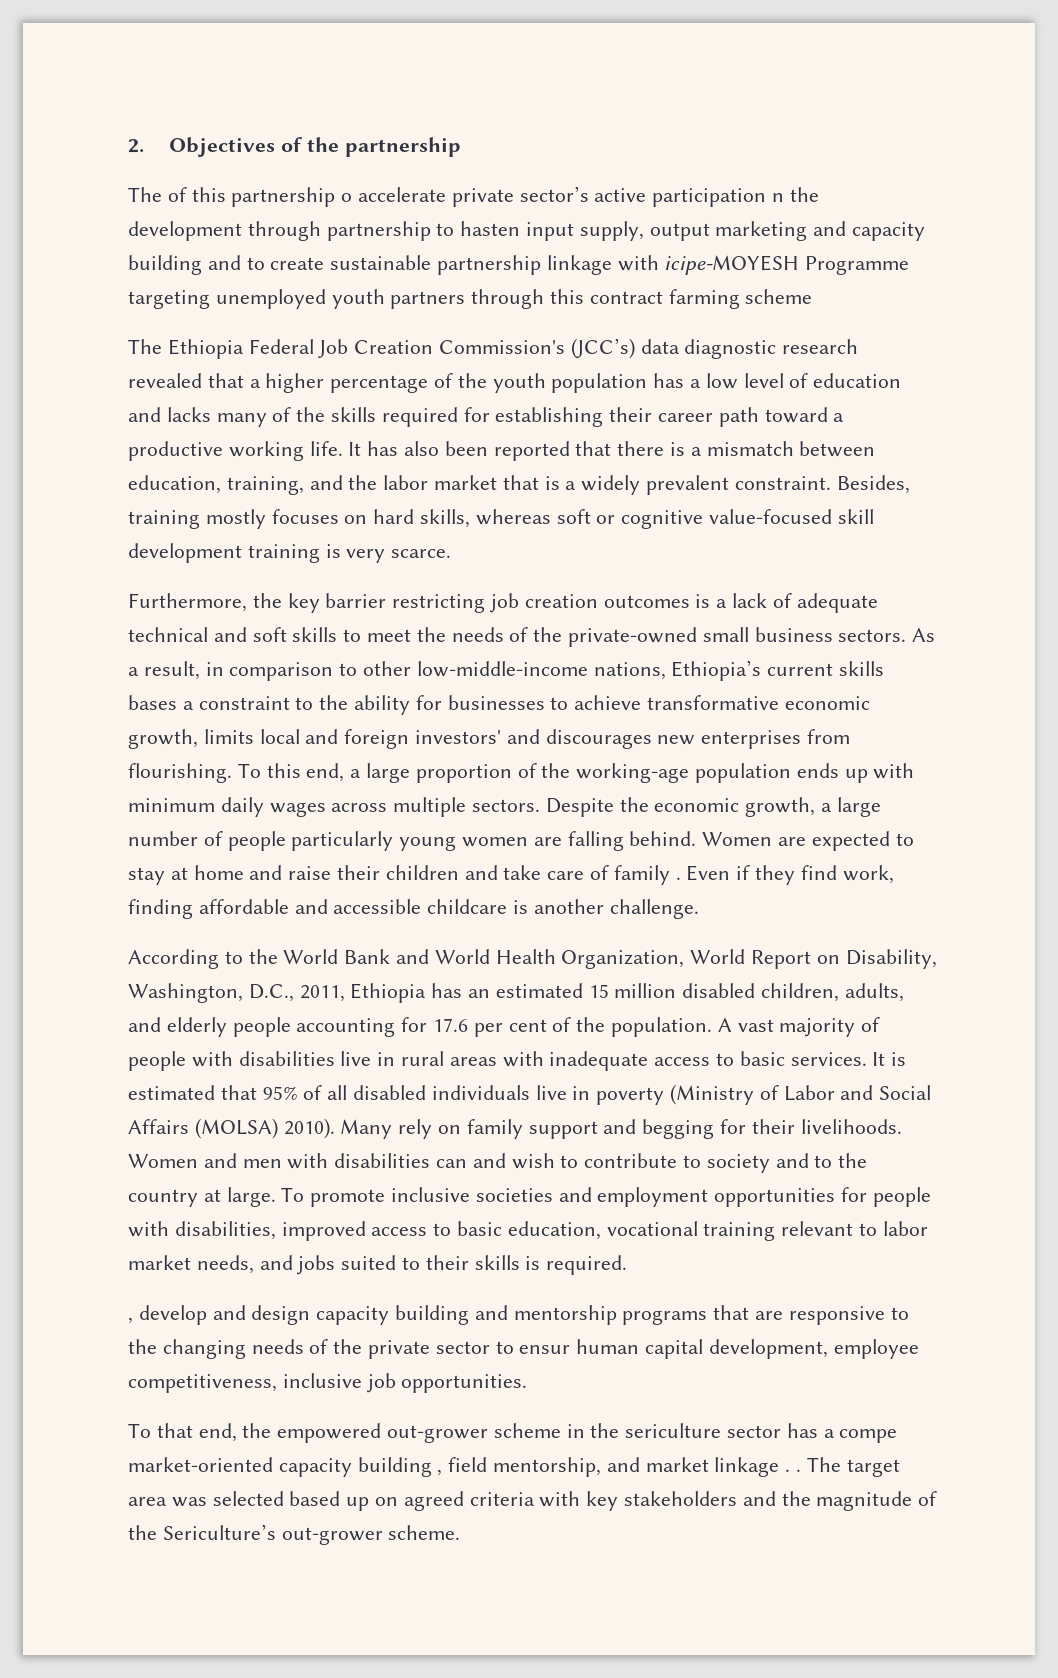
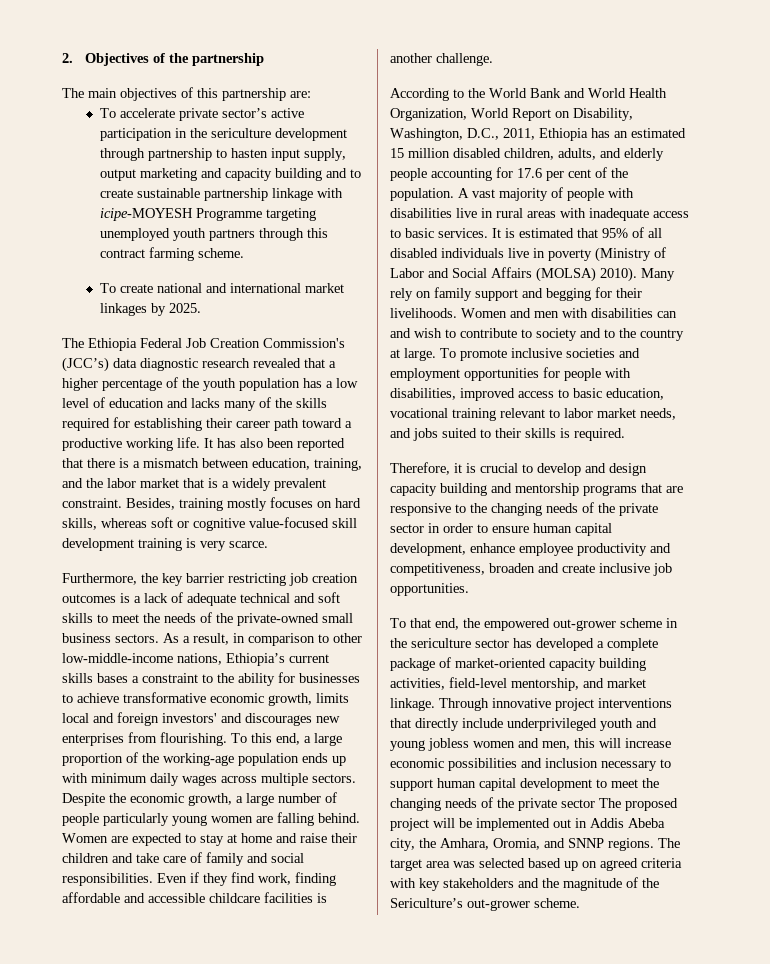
- The of this partnership o accelerate private sector’s active participation n the development through partnership to hasten input supply, output marketing and capacity building and to create sustainable partnership linkage with icipe-MOYESH Programme targeting unemployed youth partners through this contract farming scheme
+ The main objectives of this partnership are:
+ To accelerate private sector’s active participation in the sericulture development through partnership to hasten input supply, output marketing and capacity building and to create sustainable partnership linkage with icipe-MOYESH Programme targeting unemployed youth partners through this contract farming scheme.
+ To create national and international market linkages by 2025.
- Women are expected to stay at home and raise their children and take care of family .
+ Women are expected to stay at home and raise their children and take care of family and social responsibilities.
- Even if they find work, finding affordable and accessible childcare is another challenge.
+ Even if they find work, finding affordable and accessible childcare facilities is another challenge.
- , develop and design capacity building and mentorship programs that are responsive to the changing needs of the private sector to ensur human capital development, employee competitiveness, inclusive job opportunities.
+ Therefore, it is crucial to develop and design capacity building and mentorship programs that are responsive to the changing needs of the private sector in order to ensure human capital development, enhance employee productivity and competitiveness, broaden and create inclusive job opportunities.
- To that end, the empowered out-grower scheme in the sericulture sector has a compe market-oriented capacity building , field mentorship, and market linkage . .
+ To that end, the empowered out-grower scheme in the sericulture sector has developed a complete package of market-oriented capacity building activities, field-level mentorship, and market linkage. Through innovative project interventions that directly include underprivileged youth and young jobless women and men, this will increase economic possibilities and inclusion necessary to support human capital development to meet the changing needs of the private sector The proposed project will be implemented out in Addis Abeba city, the Amhara, Oromia, and SNNP regions.

